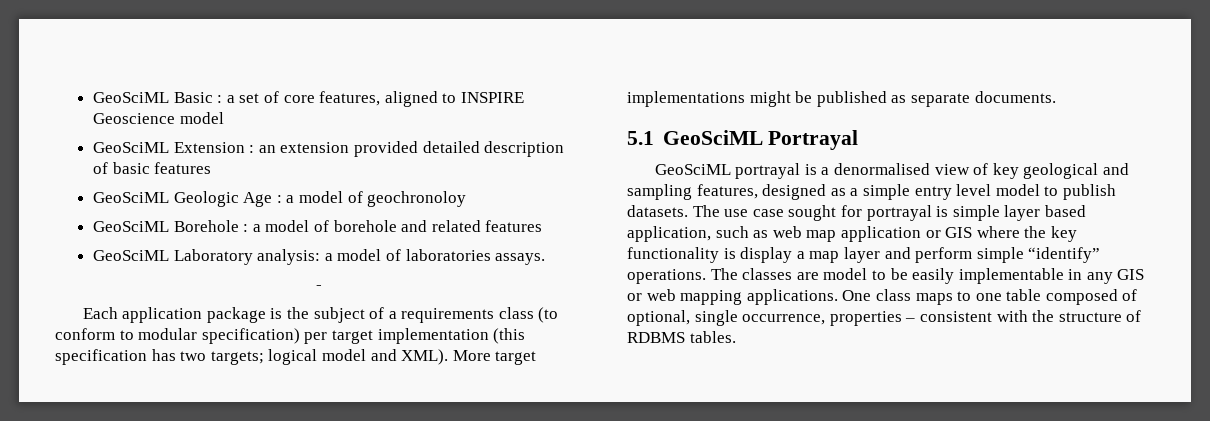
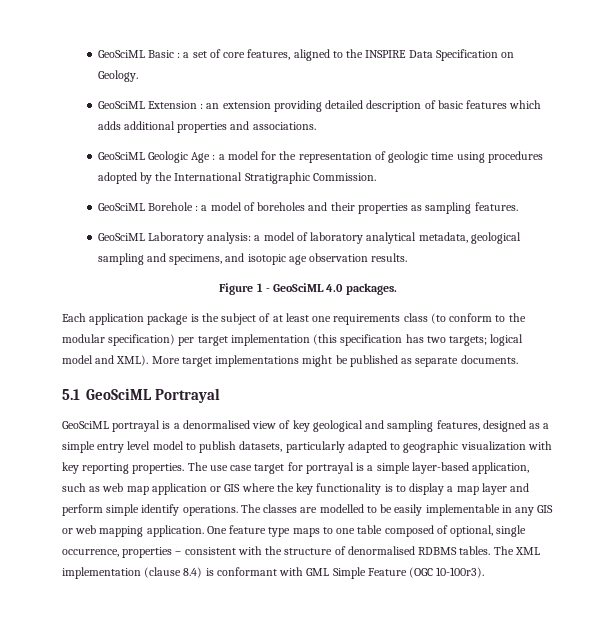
- GeoSciML Basic : a set of core features, aligned to INSPIRE Geoscience model
+ GeoSciML Basic : a set of core features, aligned to the INSPIRE Data Specification on Geology.
- GeoSciML Extension : an extension provided detailed description of basic features
+ GeoSciML Extension : an extension providing detailed description of basic features which adds additional properties and associations.
- GeoSciML Geologic Age : a model of geochronoloy
+ GeoSciML Geologic Age : a model for the representation of geologic time using procedures adopted by the International Stratigraphic Commission.
- GeoSciML Borehole : a model of borehole and related features
+ GeoSciML Borehole : a model of boreholes and their properties as sampling features.
- GeoSciML Laboratory analysis: a model of laboratories assays.
- -
+ GeoSciML Laboratory analysis: a model of laboratory analytical metadata, geological sampling and specimens, and isotopic age observation results.
+ Figure 1 - GeoSciML 4.0 packages.
- Each application package is the subject of a requirements class (to conform to modular specification) per target implementation (this specification has two targets; logical model and XML).
+ Each application package is the subject of at least one requirements class (to conform to the modular specification) per target implementation (this specification has two targets; logical model and XML).
- GeoSciML portrayal is a denormalised view of key geological and sampling features, designed as a simple entry level model to publish datasets.
+ GeoSciML portrayal is a denormalised view of key geological and sampling features, designed as a simple entry level model to publish datasets, particularly adapted to geographic visualization with key reporting properties.
- The use case sought for portrayal is simple layer based application, such as web map application or GIS where the key functionality is display a map layer and perform simple “identify” operations.
+ The use case target for portrayal is a simple layer-based application, such as web map application or GIS where the key functionality is to display a map layer and perform simple identify operations.
- The classes are model to be easily implementable in any GIS or web mapping applications. One class maps to one table composed of optional, single occurrence, properties – consistent with the structure of RDBMS tables.
+ The classes are modelled to be easily implementable in any GIS or web mapping application. One feature type maps to one table composed of optional, single occurrence, properties – consistent with the structure of denormalised RDBMS tables.
+ The XML implementation (clause 8.4) is conformant with GML Simple Feature (OGC 10-100r3).

